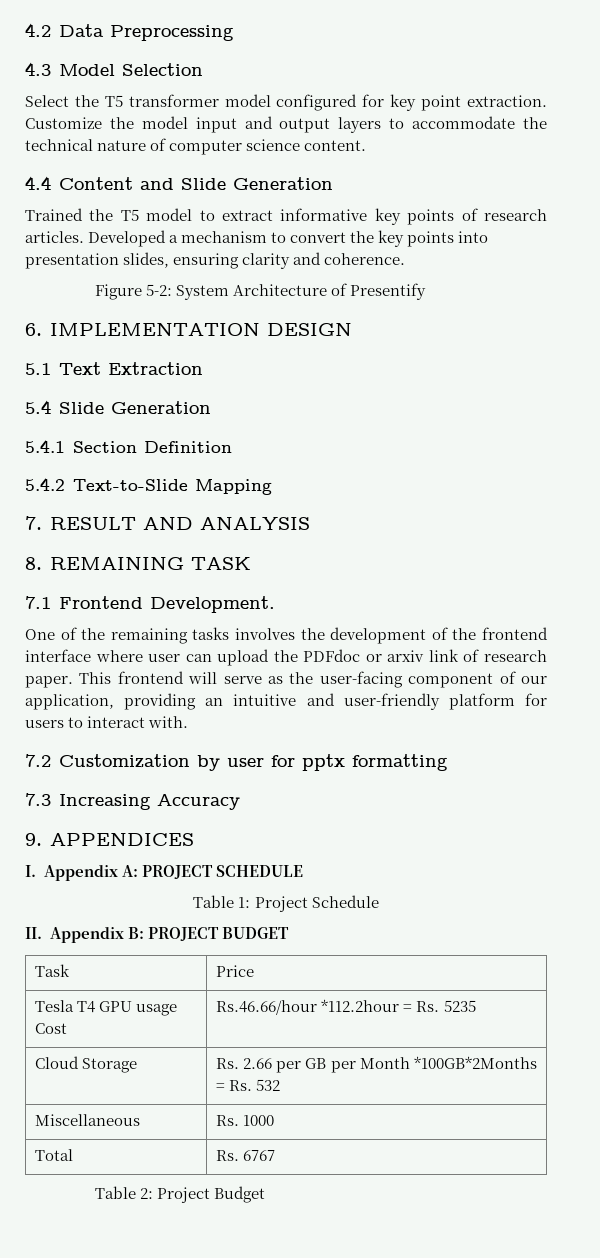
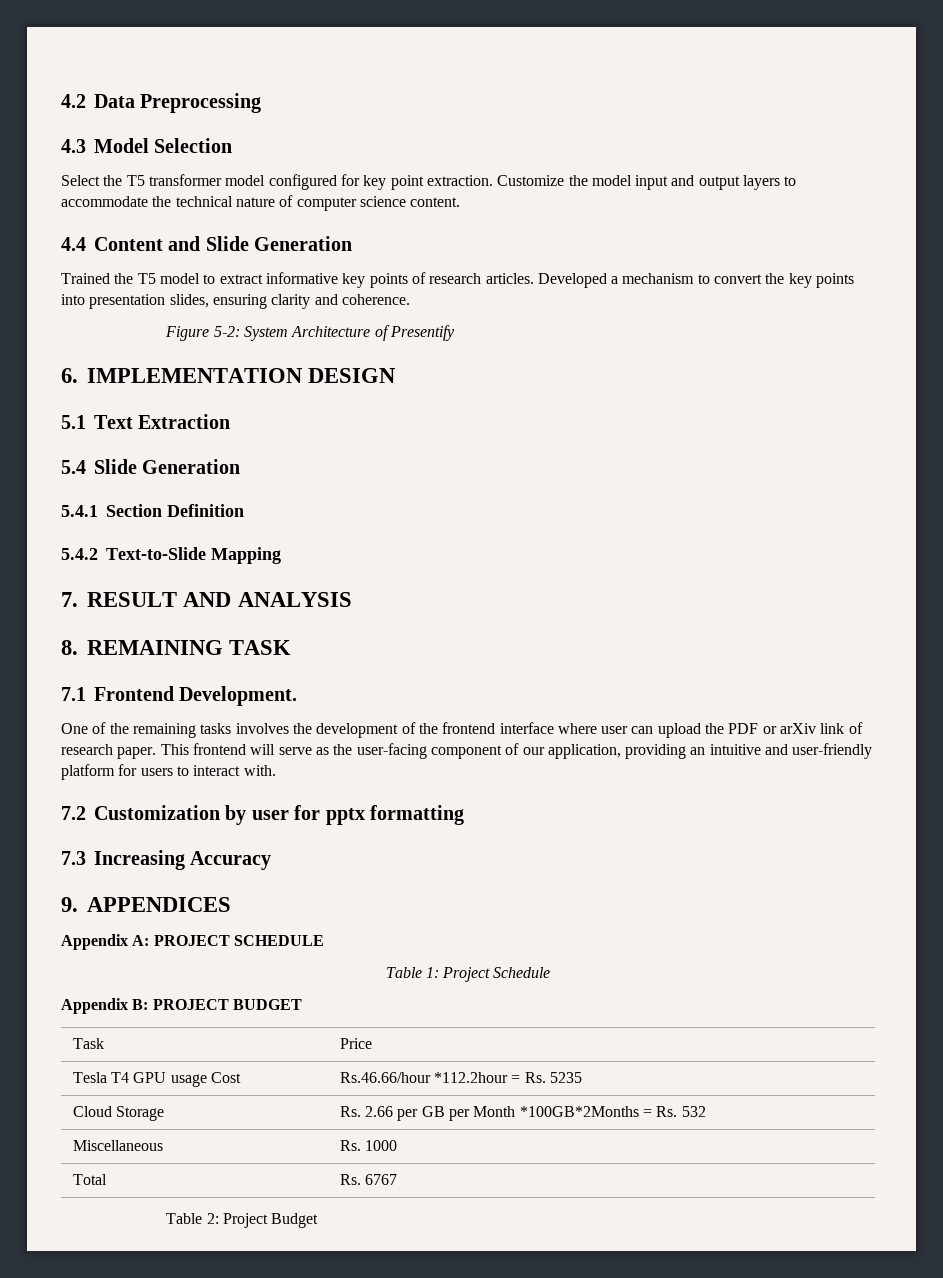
- One of the remaining tasks involves the development of the frontend interface where user can upload the PDFdoc or arxiv link of research paper.
+ One of the remaining tasks involves the development of the frontend interface where user can upload the PDF or arXiv link of research paper.
- I. Appendix A: PROJECT SCHEDULE
+ Appendix A: PROJECT SCHEDULE
- II. Appendix B: PROJECT BUDGET
+ Appendix B: PROJECT BUDGET

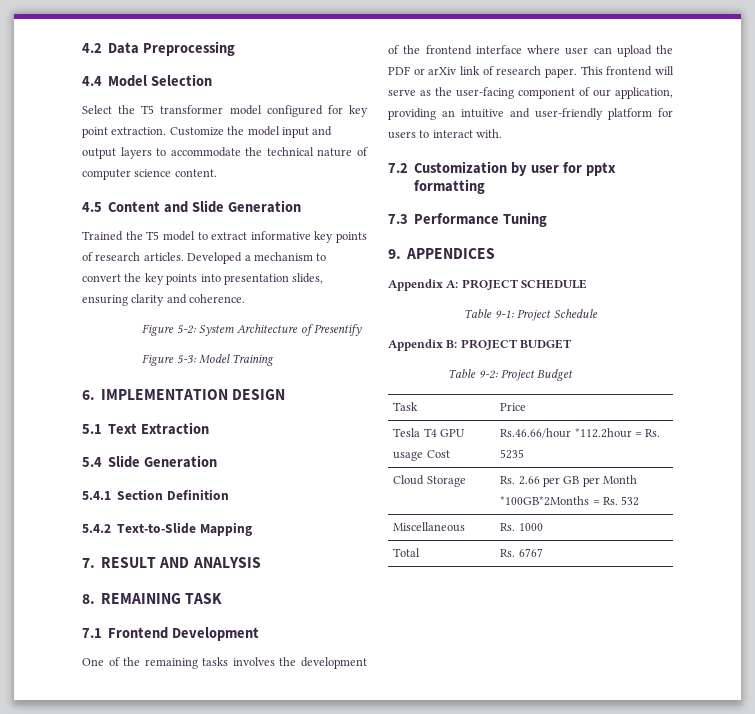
- 4.3 Model Selection
+ 4.4 Model Selection
- 4.4 Content and Slide Generation
+ 4.5 Content and Slide Generation
+ Figure 5-3: Model Training
- 7.1 Frontend Development.
+ 7.1 Frontend Development
- 7.3 Increasing Accuracy
+ 7.3 Performance Tuning
- Table 1: Project Schedule
+ Table 9-1: Project Schedule
+ Table 9-2: Project Budget
- Table 2: Project Budget

